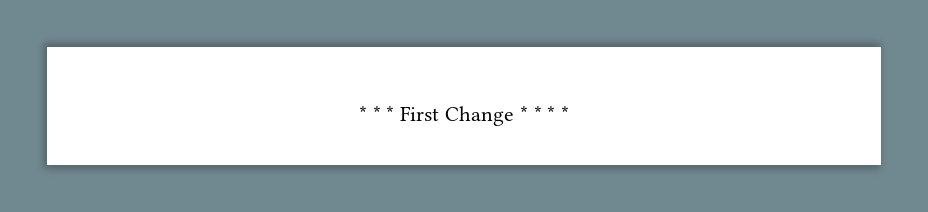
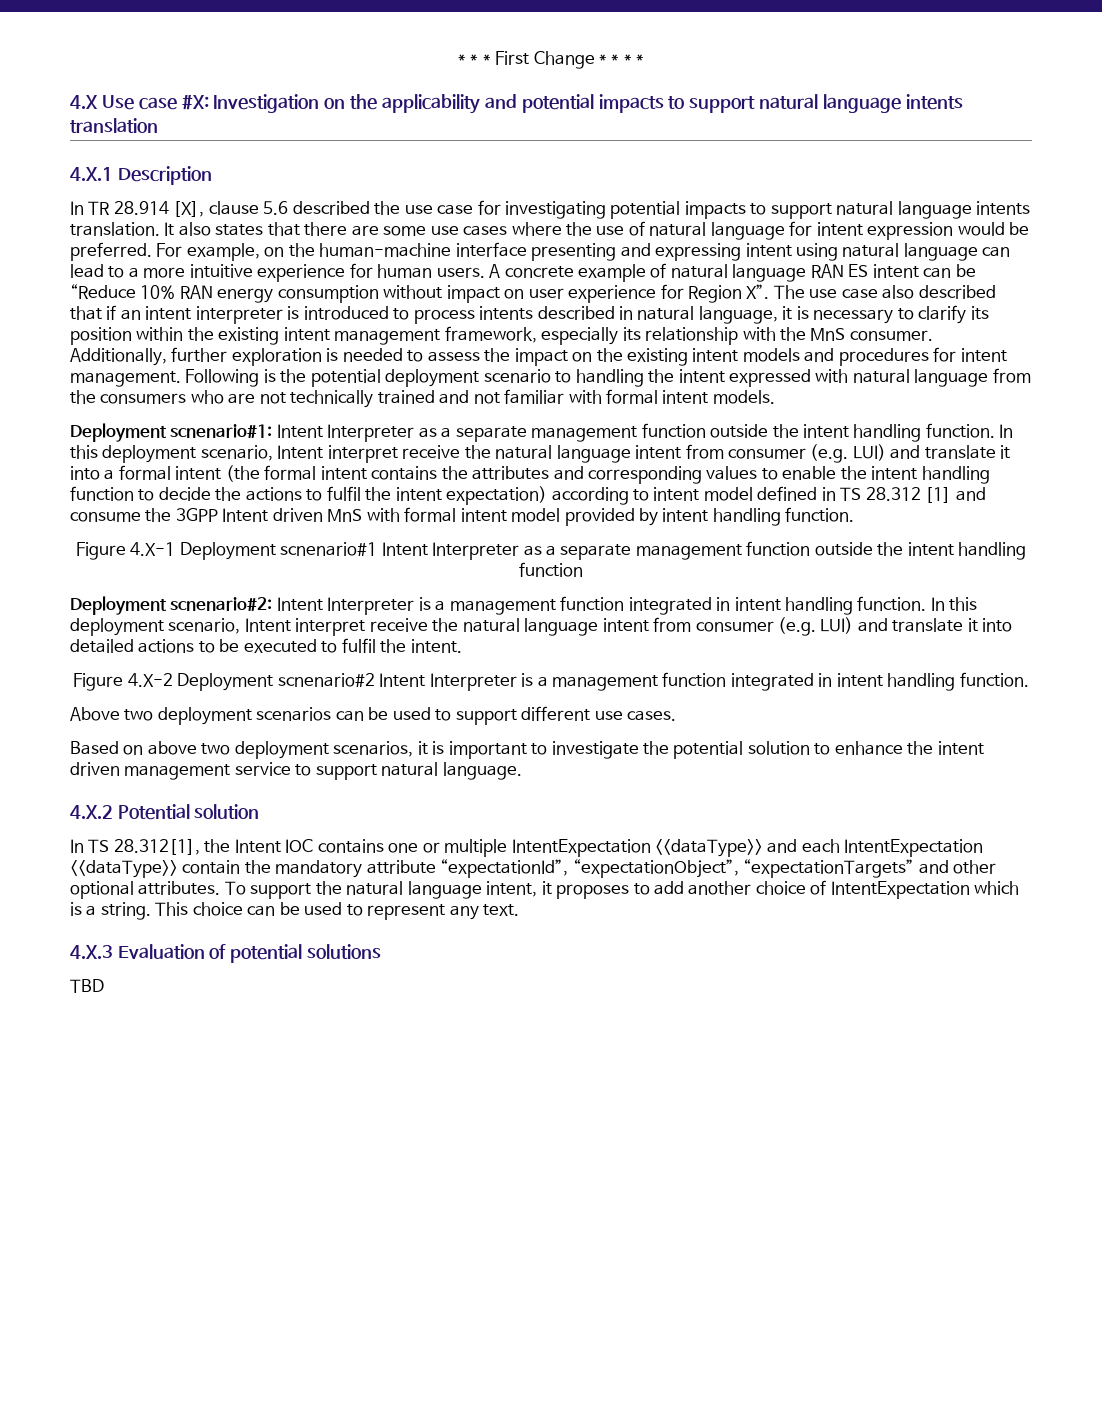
+ 4.X Use case #X: Investigation on the applicability and potential impacts to support natural language intents translation
+ 4.X.1 Description
+ In TR 28.914 [X], clause 5.6 described the use case for investigating potential impacts to support natural language intents translation. It also states that there are some use cases where the use of natural language for intent expression would be preferred. For example, on the human-machine interface presenting and expressing intent using natural language can lead to a more intuitive experience for human users. A concrete example of natural language RAN ES intent can be “Reduce 10% RAN energy consumption without impact on user experience for Region X”. The use case also described that if an intent interpreter is introduced to process intents described in natural language, it is necessary to clarify its position within the existing intent management framework, especially its relationship with the MnS consumer. Additionally, further exploration is needed to assess the impact on the existing intent models and procedures for intent management. Following is the potential deployment scenario to handling the intent expressed with natural language from the consumers who are not technically trained and not familiar with formal intent models.
+ Deployment scnenario#1: Intent Interpreter as a separate management function outside the intent handling function. In this deployment scenario, Intent interpret receive the natural language intent from consumer (e.g. LUI) and translate it into a formal intent (the formal intent contains the attributes and corresponding values to enable the intent handling function to decide the actions to fulfil the intent expectation) according to intent model defined in TS 28.312 [1] and consume the 3GPP Intent driven MnS with formal intent model provided by intent handling function.
+ Figure 4.X-1 Deployment scnenario#1 Intent Interpreter as a separate management function outside the intent handling function
+ Deployment scnenario#2: Intent Interpreter is a management function integrated in intent handling function. In this deployment scenario, Intent interpret receive the natural language intent from consumer (e.g. LUI) and translate it into detailed actions to be executed to fulfil the intent.
+ Figure 4.X-2 Deployment scnenario#2 Intent Interpreter is a management function integrated in intent handling function.
+ Above two deployment scenarios can be used to support different use cases.
+ Based on above two deployment scenarios, it is important to investigate the potential solution to enhance the intent driven management service to support natural language.
+ 4.X.2 Potential solution
+ In TS 28.312[1], the Intent IOC contains one or multiple IntentExpectation <<dataType>> and each IntentExpectation <<dataType>> contain the mandatory attribute “expectationId”, “expectationObject”, “expectationTargets” and other optional attributes. To support the natural language intent, it proposes to add another choice of IntentExpectation which is a string. This choice can be used to represent any text.
+ 4.X.3 Evaluation of potential solutions
+ TBD

